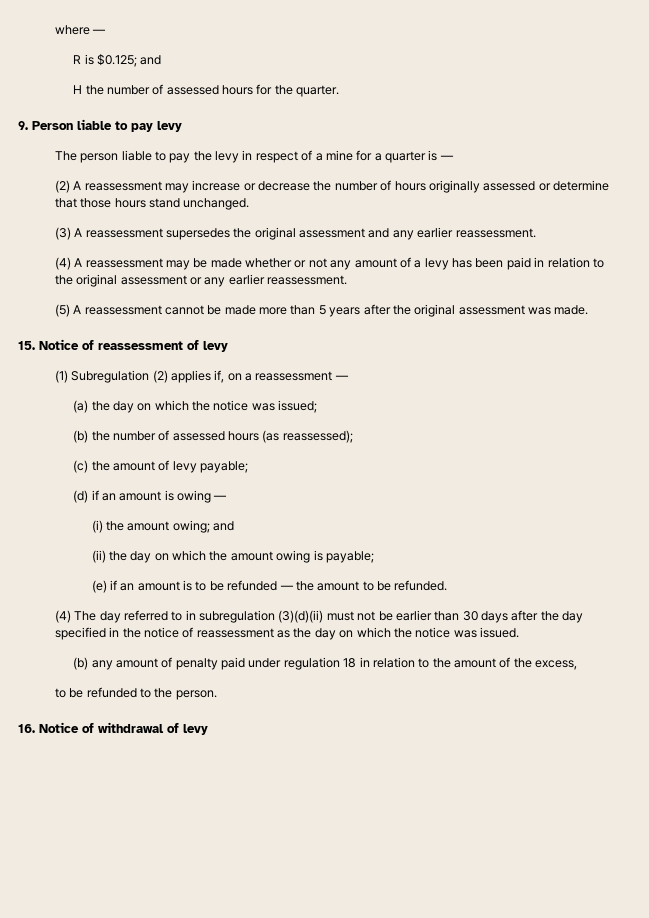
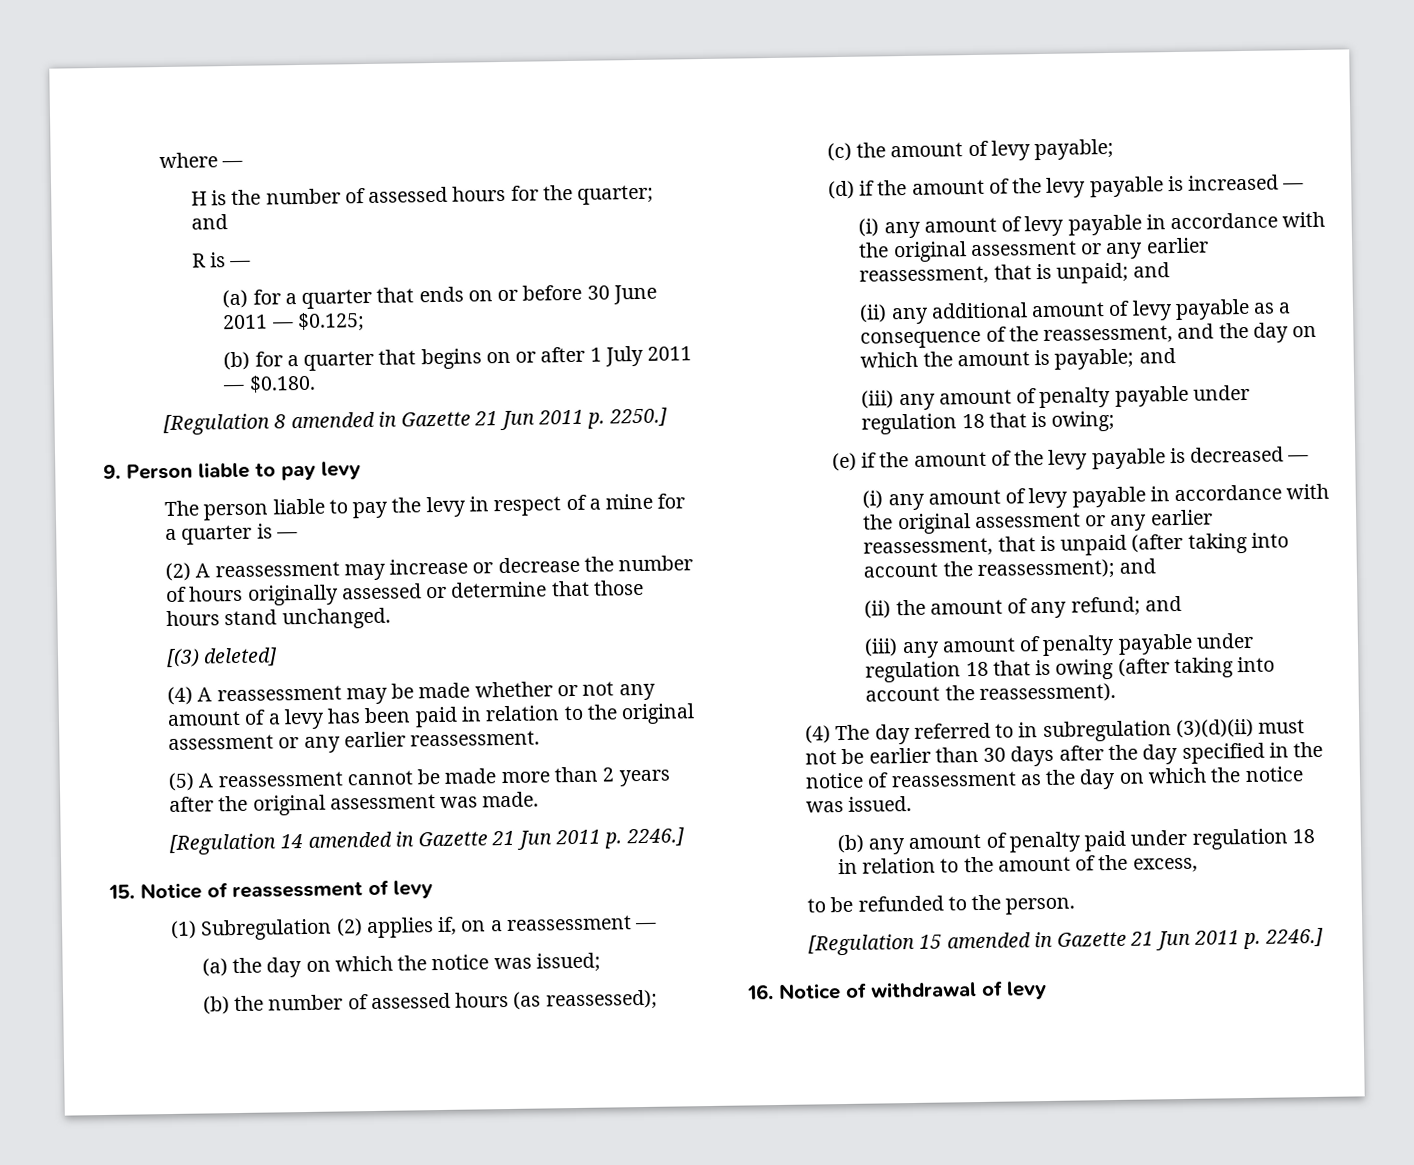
- R is $0.125; and
- H the number of assessed hours for the quarter.
+ H is the number of assessed hours for the quarter; and
+ R is —
+ (a) for a quarter that ends on or before 30 June 2011 — $0.125;
+ (b) for a quarter that begins on or after 1 July 2011 — $0.180.
+ [Regulation 8 amended in Gazette 21 Jun 2011 p. 2250.]
- (3) A reassessment supersedes the original assessment and any earlier reassessment.
+ [(3) deleted]
- (5) A reassessment cannot be made more than 5 years after the original assessment was made.
+ (5) A reassessment cannot be made more than 2 years after the original assessment was made.
+ [Regulation 14 amended in Gazette 21 Jun 2011 p. 2246.]
- (d) if an amount is owing —
- (i) the amount owing; and
- (ii) the day on which the amount owing is payable;
- (e) if an amount is to be refunded — the amount to be refunded.
+ (d) if the amount of the levy payable is increased —
+ (i) any amount of levy payable in accordance with the original assessment or any earlier reassessment, that is unpaid; and
+ (ii) any additional amount of levy payable as a consequence of the reassessment, and the day on which the amount is payable; and
+ (iii) any amount of penalty payable under regulation 18 that is owing;
+ (e) if the amount of the levy payable is decreased —
+ (i) any amount of levy payable in accordance with the original assessment or any earlier reassessment, that is unpaid (after taking into account the reassessment); and
+ (ii) the amount of any refund; and
+ (iii) any amount of penalty payable under regulation 18 that is owing (after taking into account the reassessment).
+ [Regulation 15 amended in Gazette 21 Jun 2011 p. 2246.]

